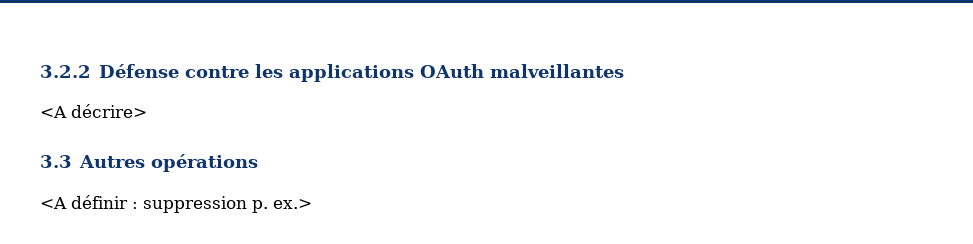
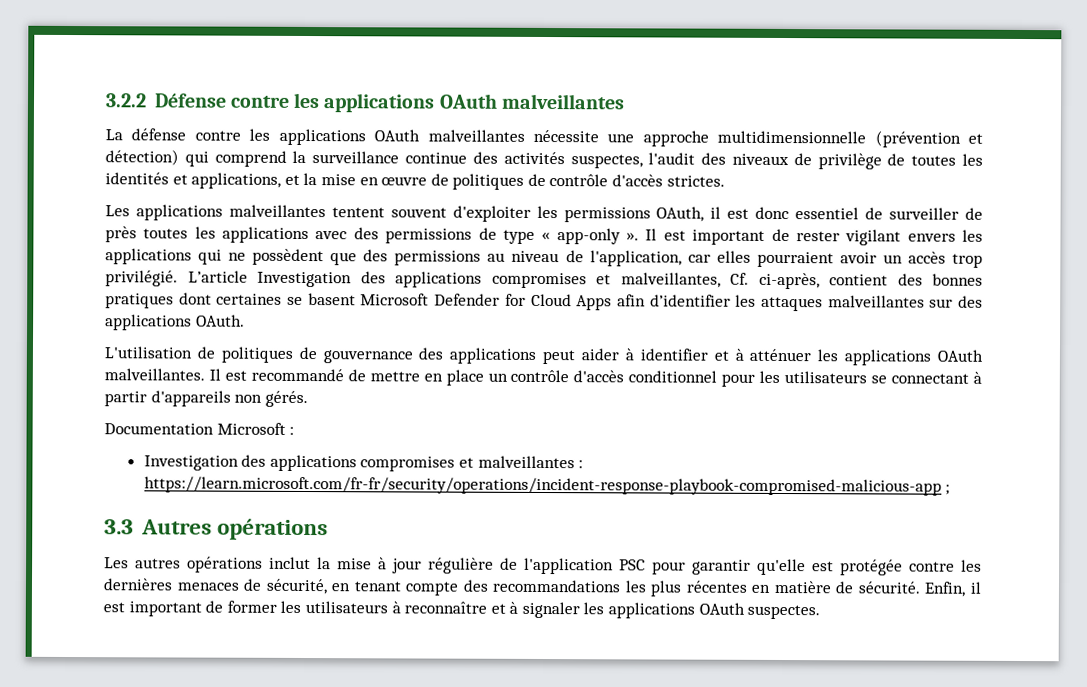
- <A décrire>
+ La défense contre les applications OAuth malveillantes nécessite une approche multidimensionnelle (prévention et détection) qui comprend la surveillance continue des activités suspectes, l'audit des niveaux de privilège de toutes les identités et applications, et la mise en œuvre de politiques de contrôle d'accès strictes.
+ Les applications malveillantes tentent souvent d'exploiter les permissions OAuth, il est donc essentiel de surveiller de près toutes les applications avec des permissions de type « app-only ». Il est important de rester vigilant envers les applications qui ne possèdent que des permissions au niveau de l'application, car elles pourraient avoir un accès trop privilégié. L’article Investigation des applications compromises et malveillantes, Cf. ci-après, contient des bonnes pratiques dont certaines se basent Microsoft Defender for Cloud Apps afin d’identifier les attaques malveillantes sur des applications OAuth.
+ L'utilisation de politiques de gouvernance des applications peut aider à identifier et à atténuer les applications OAuth malveillantes. Il est recommandé de mettre en place un contrôle d'accès conditionnel pour les utilisateurs se connectant à partir d'appareils non gérés.
+ Documentation Microsoft :
+ Investigation des applications compromises et malveillantes : https://learn.microsoft.com/fr-fr/security/operations/incident-response-playbook-compromised-malicious-app ;
  3.3 Autres opérations
- <A définir : suppression p. ex.>
+ Les autres opérations inclut la mise à jour régulière de l'application PSC pour garantir qu'elle est protégée contre les dernières menaces de sécurité, en tenant compte des recommandations les plus récentes en matière de sécurité. Enfin, il est important de former les utilisateurs à reconnaître et à signaler les applications OAuth suspectes.

